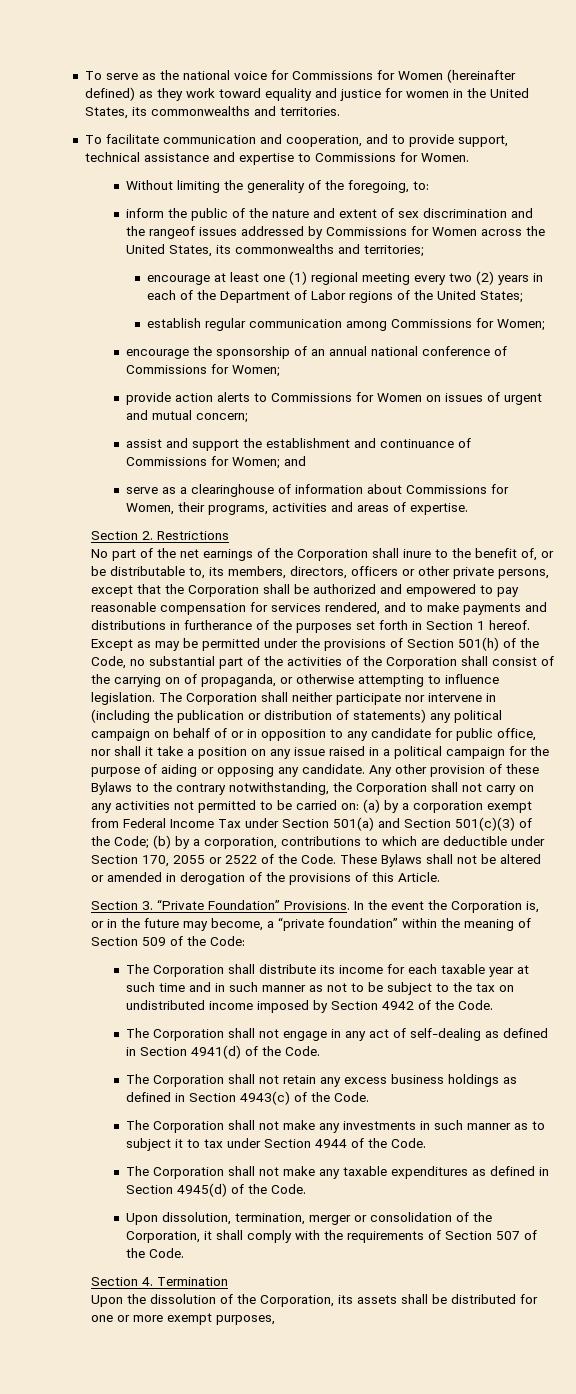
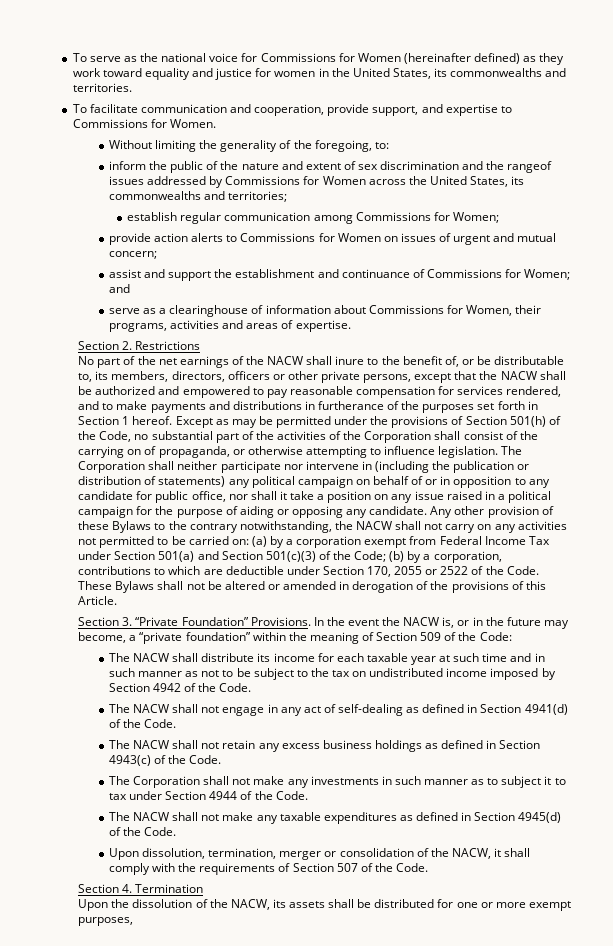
- To facilitate communication and cooperation, and to provide support, technical assistance and expertise to Commissions for Women.
+ To facilitate communication and cooperation, provide support, and expertise to Commissions for Women.
- encourage at least one (1) regional meeting every two (2) years in each of the Department of Labor regions of the United States;
- encourage the sponsorship of an annual national conference of Commissions for Women;
- No part of the net earnings of the Corporation shall inure to the benefit of, or be distributable to, its members, directors, officers or other private persons, except that the Corporation shall be authorized and empowered to pay reasonable compensation for services rendered, and to make payments and distributions in furtherance of the purposes set forth in Section 1 hereof.
+ No part of the net earnings of the NACW shall inure to the benefit of, or be distributable to, its members, directors, officers or other private persons, except that the NACW shall be authorized and empowered to pay reasonable compensation for services rendered, and to make payments and distributions in furtherance of the purposes set forth in Section 1 hereof.
- Any other provision of these Bylaws to the contrary notwithstanding, the Corporation shall not carry on any activities not permitted to be carried on: (a) by a corporation exempt from Federal Income Tax under Section 501(a) and Section 501(c)(3) of the Code; (b) by a corporation, contributions to which are deductible under Section 170, 2055 or 2522 of the Code.
+ Any other provision of these Bylaws to the contrary notwithstanding, the NACW shall not carry on any activities not permitted to be carried on: (a) by a corporation exempt from Federal Income Tax under Section 501(a) and Section 501(c)(3) of the Code; (b) by a corporation, contributions to which are deductible under Section 170, 2055 or 2522 of the Code.
- In the event the Corporation is, or in the future may become, a “private foundation” within the meaning of Section 509 of the Code:
+ In the event the NACW is, or in the future may become, a “private foundation” within the meaning of Section 509 of the Code:
- The Corporation shall distribute its income for each taxable year at such time and in such manner as not to be subject to the tax on undistributed income imposed by Section 4942 of the Code.
+ The NACW shall distribute its income for each taxable year at such time and in such manner as not to be subject to the tax on undistributed income imposed by Section 4942 of the Code.
- The Corporation shall not engage in any act of self-dealing as defined in Section 4941(d) of the Code.
+ The NACW shall not engage in any act of self-dealing as defined in Section 4941(d) of the Code.
- The Corporation shall not retain any excess business holdings as defined in Section 4943(c) of the Code.
+ The NACW shall not retain any excess business holdings as defined in Section 4943(c) of the Code.
- The Corporation shall not make any taxable expenditures as defined in Section 4945(d) of the Code.
+ The NACW shall not make any taxable expenditures as defined in Section 4945(d) of the Code.
- Upon dissolution, termination, merger or consolidation of the Corporation, it shall comply with the requirements of Section 507 of the Code.
+ Upon dissolution, termination, merger or consolidation of the NACW, it shall comply with the requirements of Section 507 of the Code.
- Upon the dissolution of the Corporation, its assets shall be distributed for one or more exempt purposes,
+ Upon the dissolution of the NACW, its assets shall be distributed for one or more exempt purposes,

